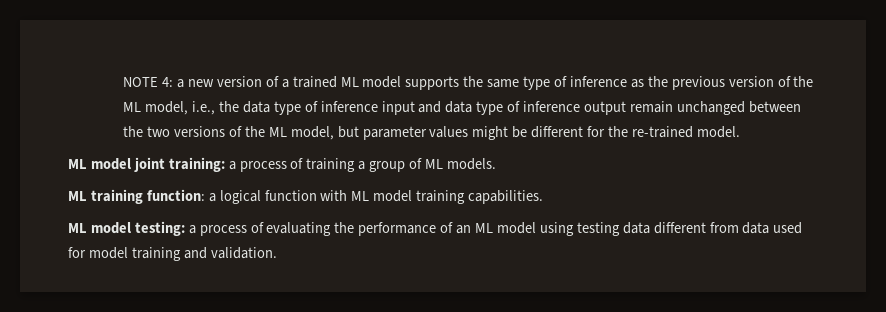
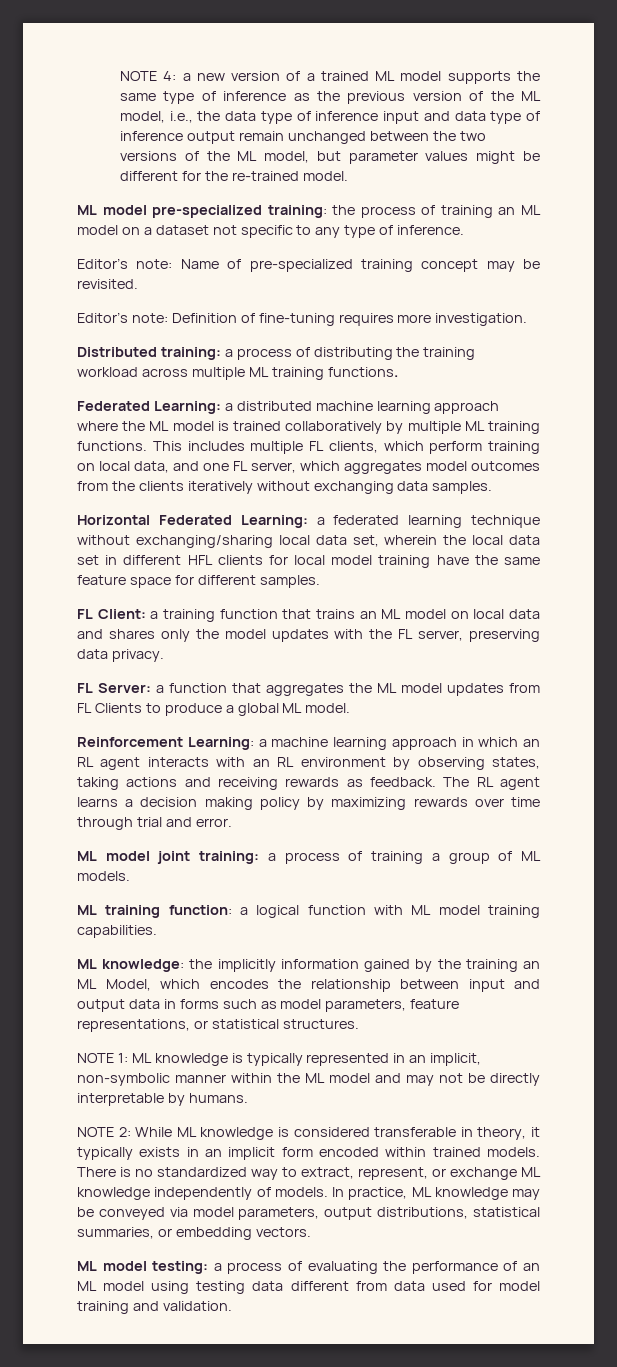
+ ML model pre-specialized training: the process of training an ML model on a dataset not specific to any type of inference.
+ Editor’s note: Name of pre-specialized training concept may be revisited.
+ Editor’s note: Definition of fine-tuning requires more investigation.
+ Distributed training: a process of distributing the training workload across multiple ML training functions.
+ Federated Learning: a distributed machine learning approach where the ML model is trained collaboratively by multiple ML training functions. This includes multiple FL clients, which perform training on local data, and one FL server, which aggregates model outcomes from the clients iteratively without exchanging data samples.
+ Horizontal Federated Learning: a federated learning technique without exchanging/sharing local data set, wherein the local data set in different HFL clients for local model training have the same feature space for different samples.
+ FL Client: a training function that trains an ML model on local data and shares only the model updates with the FL server, preserving data privacy.
+ FL Server: a function that aggregates the ML model updates from FL Clients to produce a global ML model.
+ Reinforcement Learning: a machine learning approach in which an RL agent interacts with an RL environment by observing states, taking actions and receiving rewards as feedback. The RL agent learns a decision making policy by maximizing rewards over time through trial and error.
+ ML knowledge: the implicitly information gained by the training an ML Model, which encodes the relationship between input and output data in forms such as model parameters, feature representations, or statistical structures.
+ NOTE 1: ML knowledge is typically represented in an implicit, non-symbolic manner within the ML model and may not be directly interpretable by humans.
+ NOTE 2: While ML knowledge is considered transferable in theory, it typically exists in an implicit form encoded within trained models. There is no standardized way to extract, represent, or exchange ML knowledge independently of models. In practice, ML knowledge may be conveyed via model parameters, output distributions, statistical summaries, or embedding vectors.

